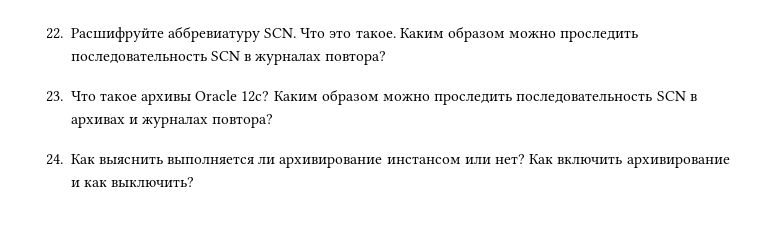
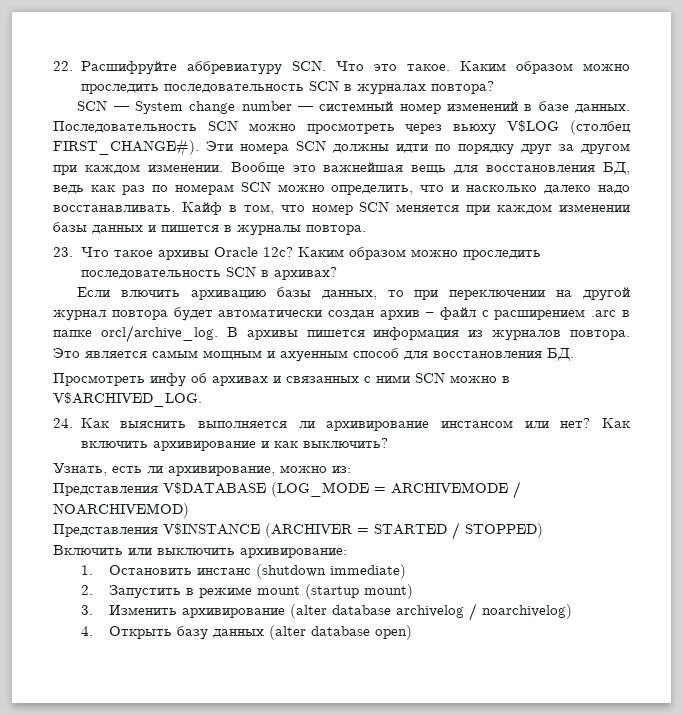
+ SCN — System change number — системный номер изменений в базе данных. Последовательность SCN можно просмотреть через вьюху V$LOG (столбец FIRST_CHANGE#). Эти номера SCN должны идти по порядку друг за другом при каждом изменении. Вообще это важнейшая вещь для восстановления БД, ведь как раз по номерам SCN можно определить, что и насколько далеко надо восстанавливать. Кайф в том, что номер SCN меняется при каждом изменении базы данных и пишется в журналы повтора.
- Каким образом можно проследить последовательность SCN в архивах и журналах повтора?
+ Каким образом можно проследить последовательность SCN в архивах?
+ Если влючить архивацию базы данных, то при переключении на другой журнал повтора будет автоматически создан архив – файл с расширением .arc в папке orcl/archive_log. В архивы пишется информация из журналов повтора. Это является самым мощным и ахуенным способ для восстановления БД.
+ Просмотреть инфу об архивах и связанных с ними SCN можно в V$ARCHIVED_LOG.
+ Узнать, есть ли архивирование, можно из:
+ Представления V$DATABASE (LOG_MODE = ARCHIVEMODE / NOARCHIVEMOD)
+ Представления V$INSTANCE (ARCHIVER = STARTED / STOPPED)
+ Включить или выключить архивирование:
+ 1. Остановить инстанс (shutdown immediate)
+ 2. Запустить в режиме mount (startup mount)
+ 3. Изменить архивирование (alter database archivelog / noarchivelog)
+ 4. Открыть базу данных (alter database open)

